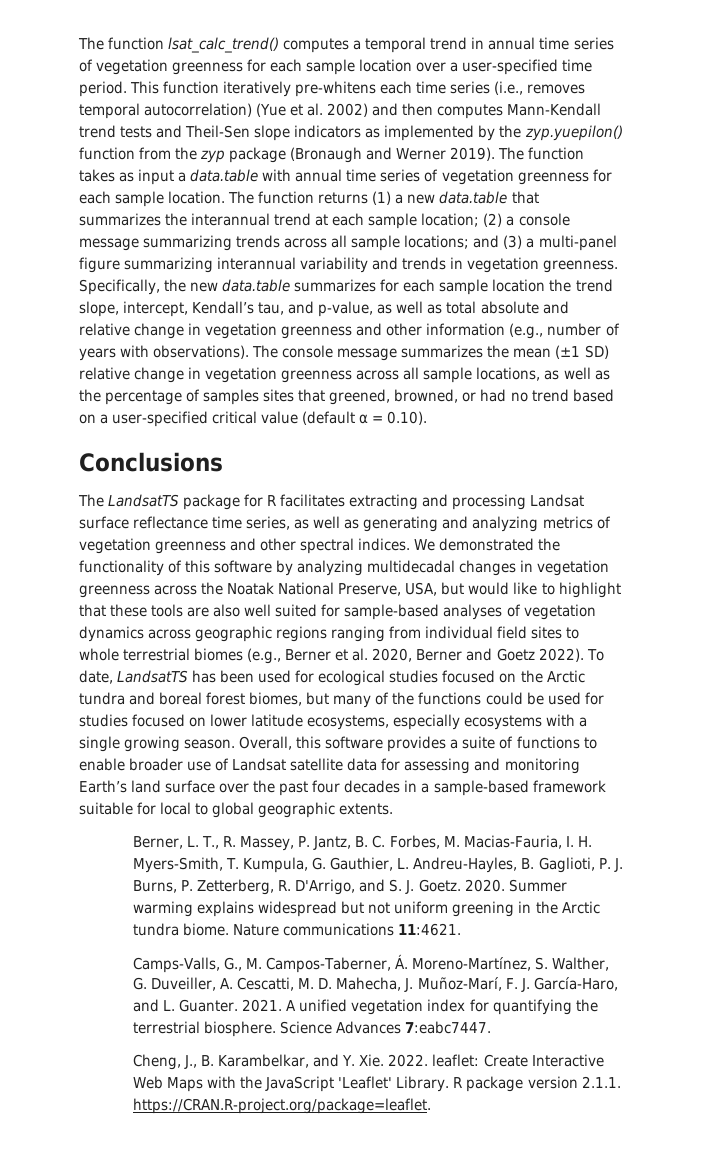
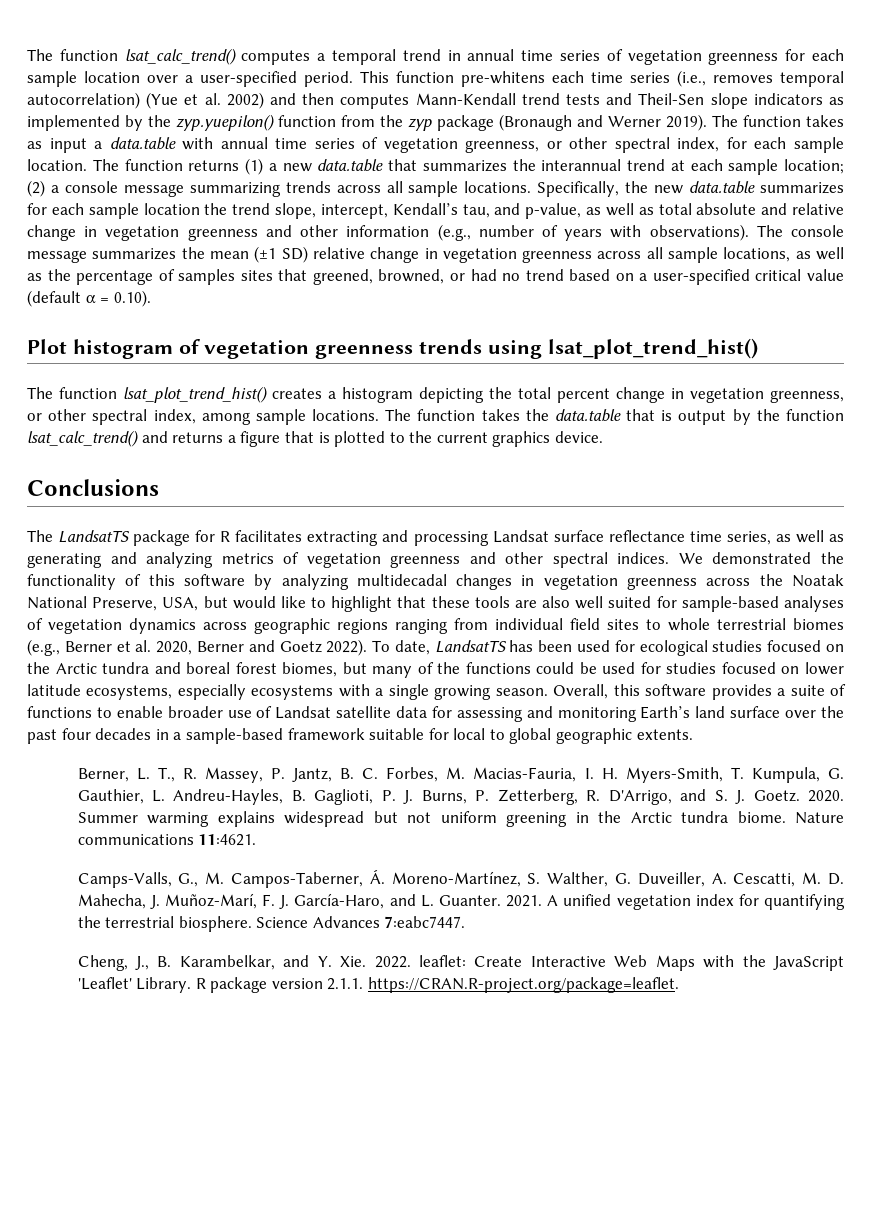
- The function lsat_calc_trend() computes a temporal trend in annual time series of vegetation greenness for each sample location over a user-specified time period.
+ The function lsat_calc_trend() computes a temporal trend in annual time series of vegetation greenness for each sample location over a user-specified period.
- This function iteratively pre-whitens each time series (i.e., removes temporal autocorrelation) (Yue et al. 2002) and then computes Mann-Kendall trend tests and Theil-Sen slope indicators as implemented by the zyp.yuepilon() function from the zyp package (Bronaugh and Werner 2019).
+ This function pre-whitens each time series (i.e., removes temporal autocorrelation) (Yue et al. 2002) and then computes Mann-Kendall trend tests and Theil-Sen slope indicators as implemented by the zyp.yuepilon() function from the zyp package (Bronaugh and Werner 2019).
- The function takes as input a data.table with annual time series of vegetation greenness for each sample location.
+ The function takes as input a data.table with annual time series of vegetation greenness, or other spectral index, for each sample location.
- The function returns (1) a new data.table that summarizes the interannual trend at each sample location; (2) a console message summarizing trends across all sample locations; and (3) a multi-panel figure summarizing interannual variability and trends in vegetation greenness.
+ The function returns (1) a new data.table that summarizes the interannual trend at each sample location; (2) a console message summarizing trends across all sample locations.
+ Plot histogram of vegetation greenness trends using lsat_plot_trend_hist()
+ The function lsat_plot_trend_hist() creates a histogram depicting the total percent change in vegetation greenness, or other spectral index, among sample locations. The function takes the data.table that is output by the function lsat_calc_trend() and returns a figure that is plotted to the current graphics device.

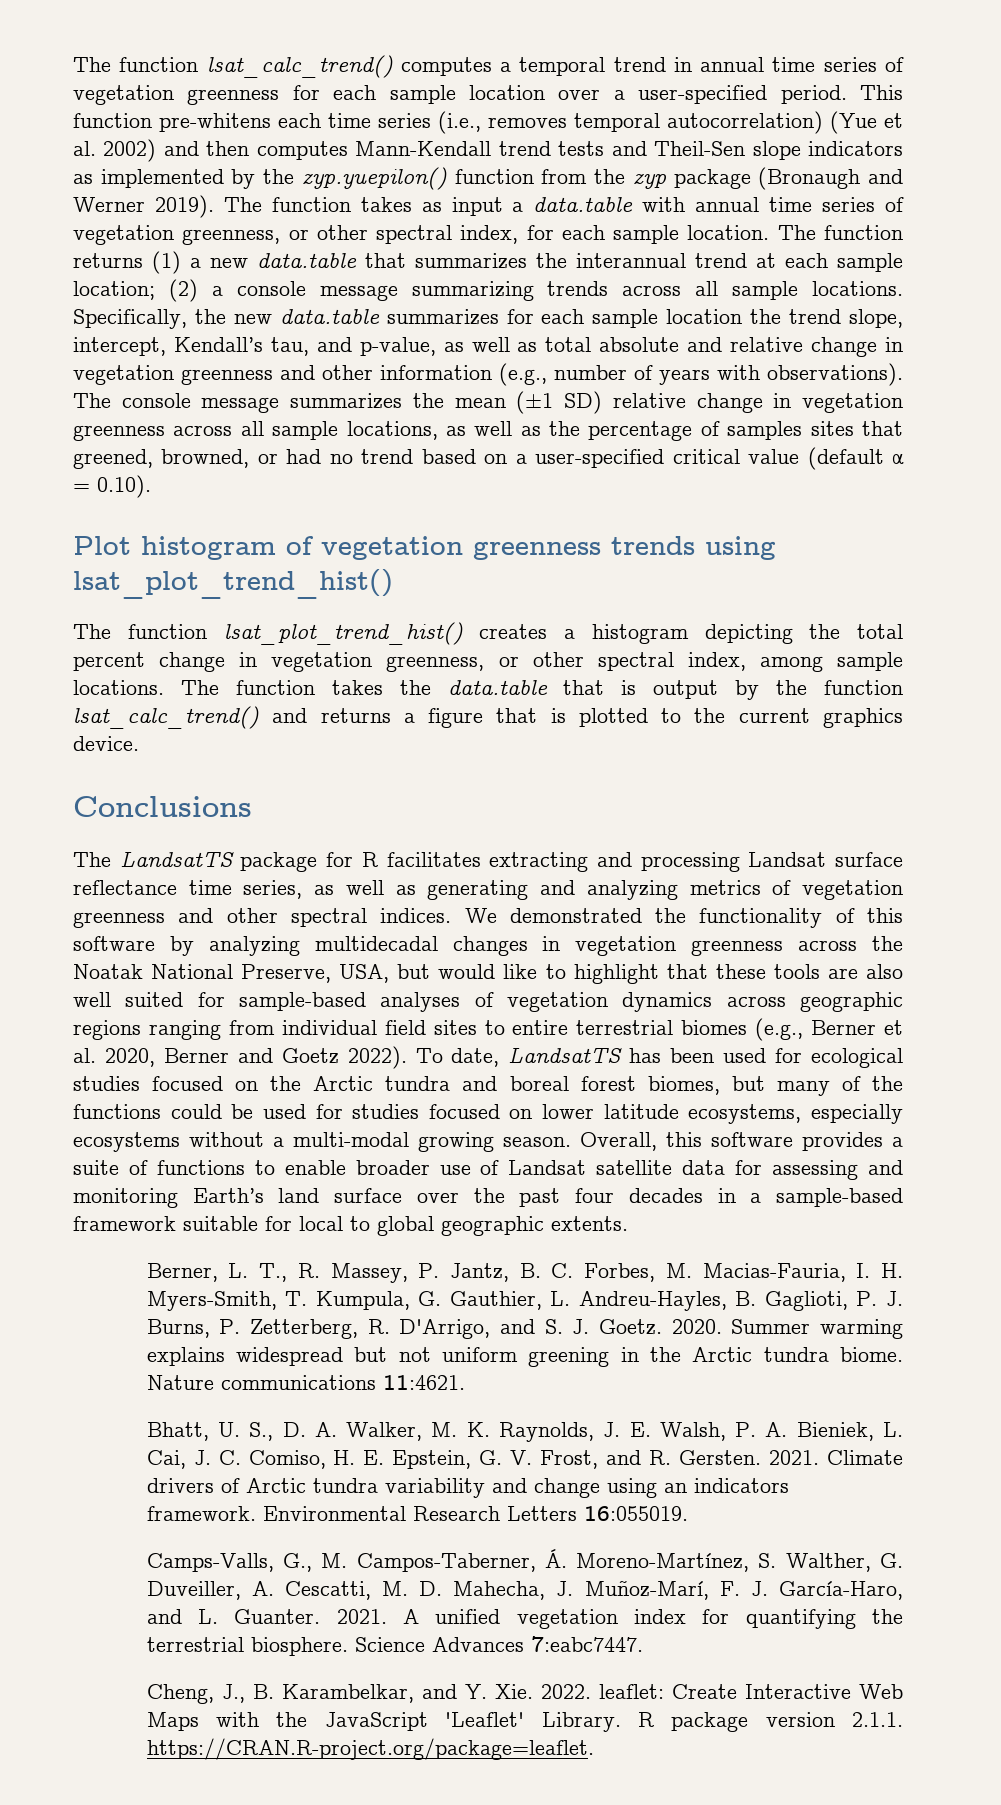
- We demonstrated the functionality of this software by analyzing multidecadal changes in vegetation greenness across the Noatak National Preserve, USA, but would like to highlight that these tools are also well suited for sample-based analyses of vegetation dynamics across geographic regions ranging from individual field sites to whole terrestrial biomes (e.g., Berner et al. 2020, Berner and Goetz 2022).
+ We demonstrated the functionality of this software by analyzing multidecadal changes in vegetation greenness across the Noatak National Preserve, USA, but would like to highlight that these tools are also well suited for sample-based analyses of vegetation dynamics across geographic regions ranging from individual field sites to entire terrestrial biomes (e.g., Berner et al. 2020, Berner and Goetz 2022).
- To date, LandsatTS has been used for ecological studies focused on the Arctic tundra and boreal forest biomes, but many of the functions could be used for studies focused on lower latitude ecosystems, especially ecosystems with a single growing season.
+ To date, LandsatTS has been used for ecological studies focused on the Arctic tundra and boreal forest biomes, but many of the functions could be used for studies focused on lower latitude ecosystems, especially ecosystems without a multi-modal growing season.
+ Bhatt, U. S., D. A. Walker, M. K. Raynolds, J. E. Walsh, P. A. Bieniek, L. Cai, J. C. Comiso, H. E. Epstein, G. V. Frost, and R. Gersten. 2021. Climate drivers of Arctic tundra variability and change using an indicators framework. Environmental Research Letters 16:055019.

